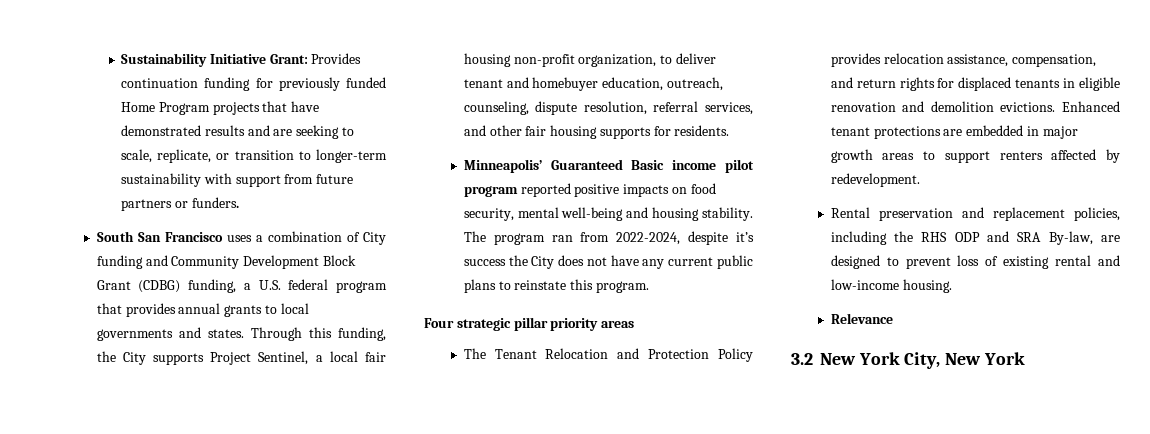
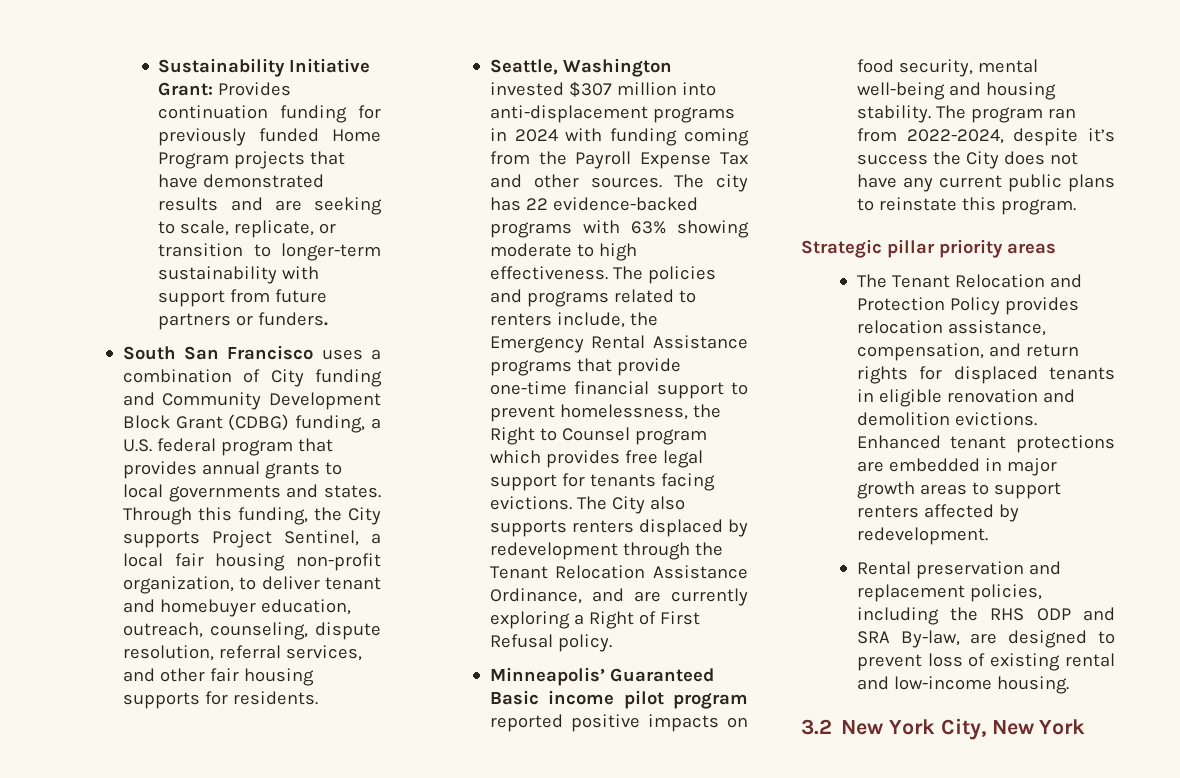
+ Seattle, Washington invested $307 million into anti-displacement programs in 2024 with funding coming from the Payroll Expense Tax and other sources. The city has 22 evidence-backed programs with 63% showing moderate to high effectiveness. The policies and programs related to renters include, the Emergency Rental Assistance programs that provide one-time financial support to prevent homelessness, the Right to Counsel program which provides free legal support for tenants facing evictions. The City also supports renters displaced by redevelopment through the Tenant Relocation Assistance Ordinance, and are currently exploring a Right of First Refusal policy.
- Four strategic pillar priority areas
+ Strategic pillar priority areas
- Relevance

